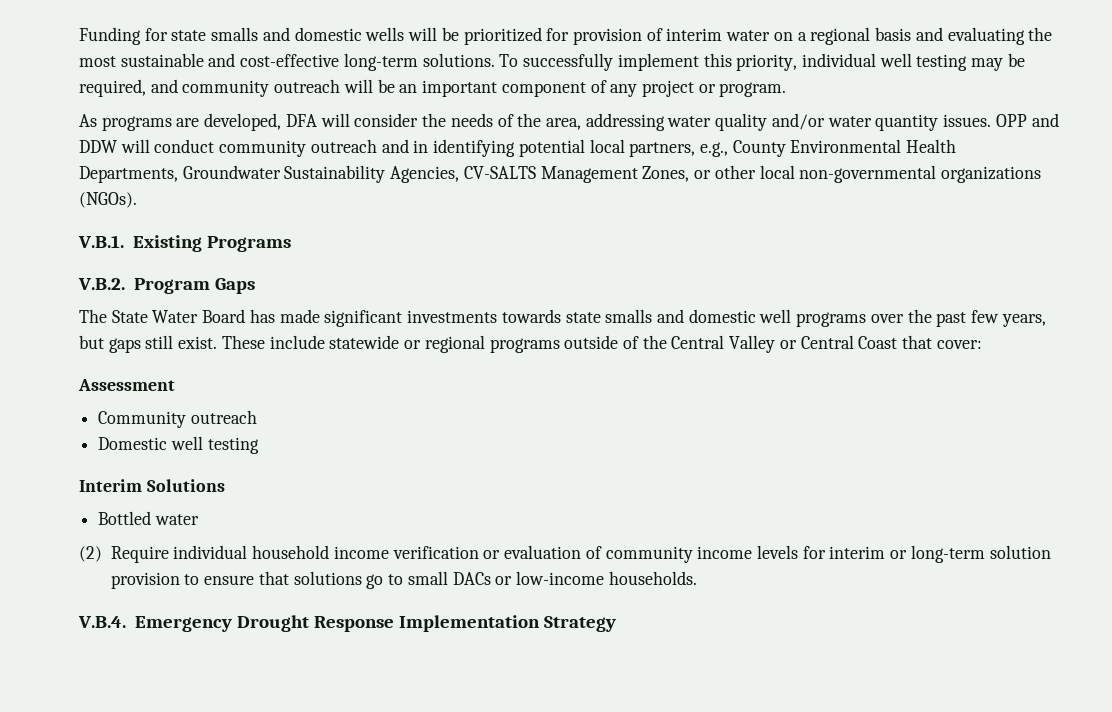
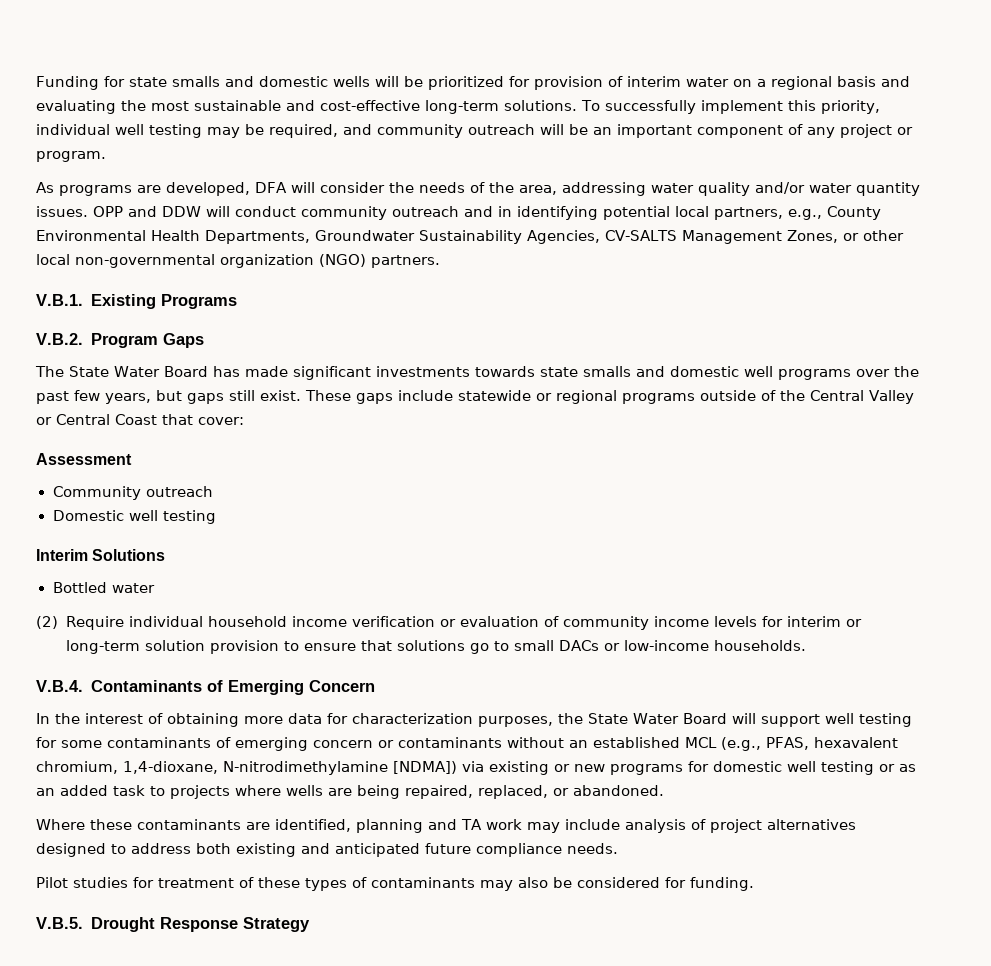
- OPP and DDW will conduct community outreach and in identifying potential local partners, e.g., County Environmental Health Departments, Groundwater Sustainability Agencies, CV-SALTS Management Zones, or other local non-governmental organizations (NGOs).
+ OPP and DDW will conduct community outreach and in identifying potential local partners, e.g., County Environmental Health Departments, Groundwater Sustainability Agencies, CV-SALTS Management Zones, or other local non-governmental organization (NGO) partners.
- These include statewide or regional programs outside of the Central Valley or Central Coast that cover:
+ These gaps include statewide or regional programs outside of the Central Valley or Central Coast that cover:
- V.B.4. Emergency Drought Response Implementation Strategy
+ V.B.4. Contaminants of Emerging Concern
+ In the interest of obtaining more data for characterization purposes, the State Water Board will support well testing for some contaminants of emerging concern or contaminants without an established MCL (e.g., PFAS, hexavalent chromium, 1,4-dioxane, N-nitrodimethylamine [NDMA]) via existing or new programs for domestic well testing or as an added task to projects where wells are being repaired, replaced, or abandoned.
+ Where these contaminants are identified, planning and TA work may include analysis of project alternatives designed to address both existing and anticipated future compliance needs.
+ Pilot studies for treatment of these types of contaminants may also be considered for funding.
+ V.B.5. Drought Response Strategy

